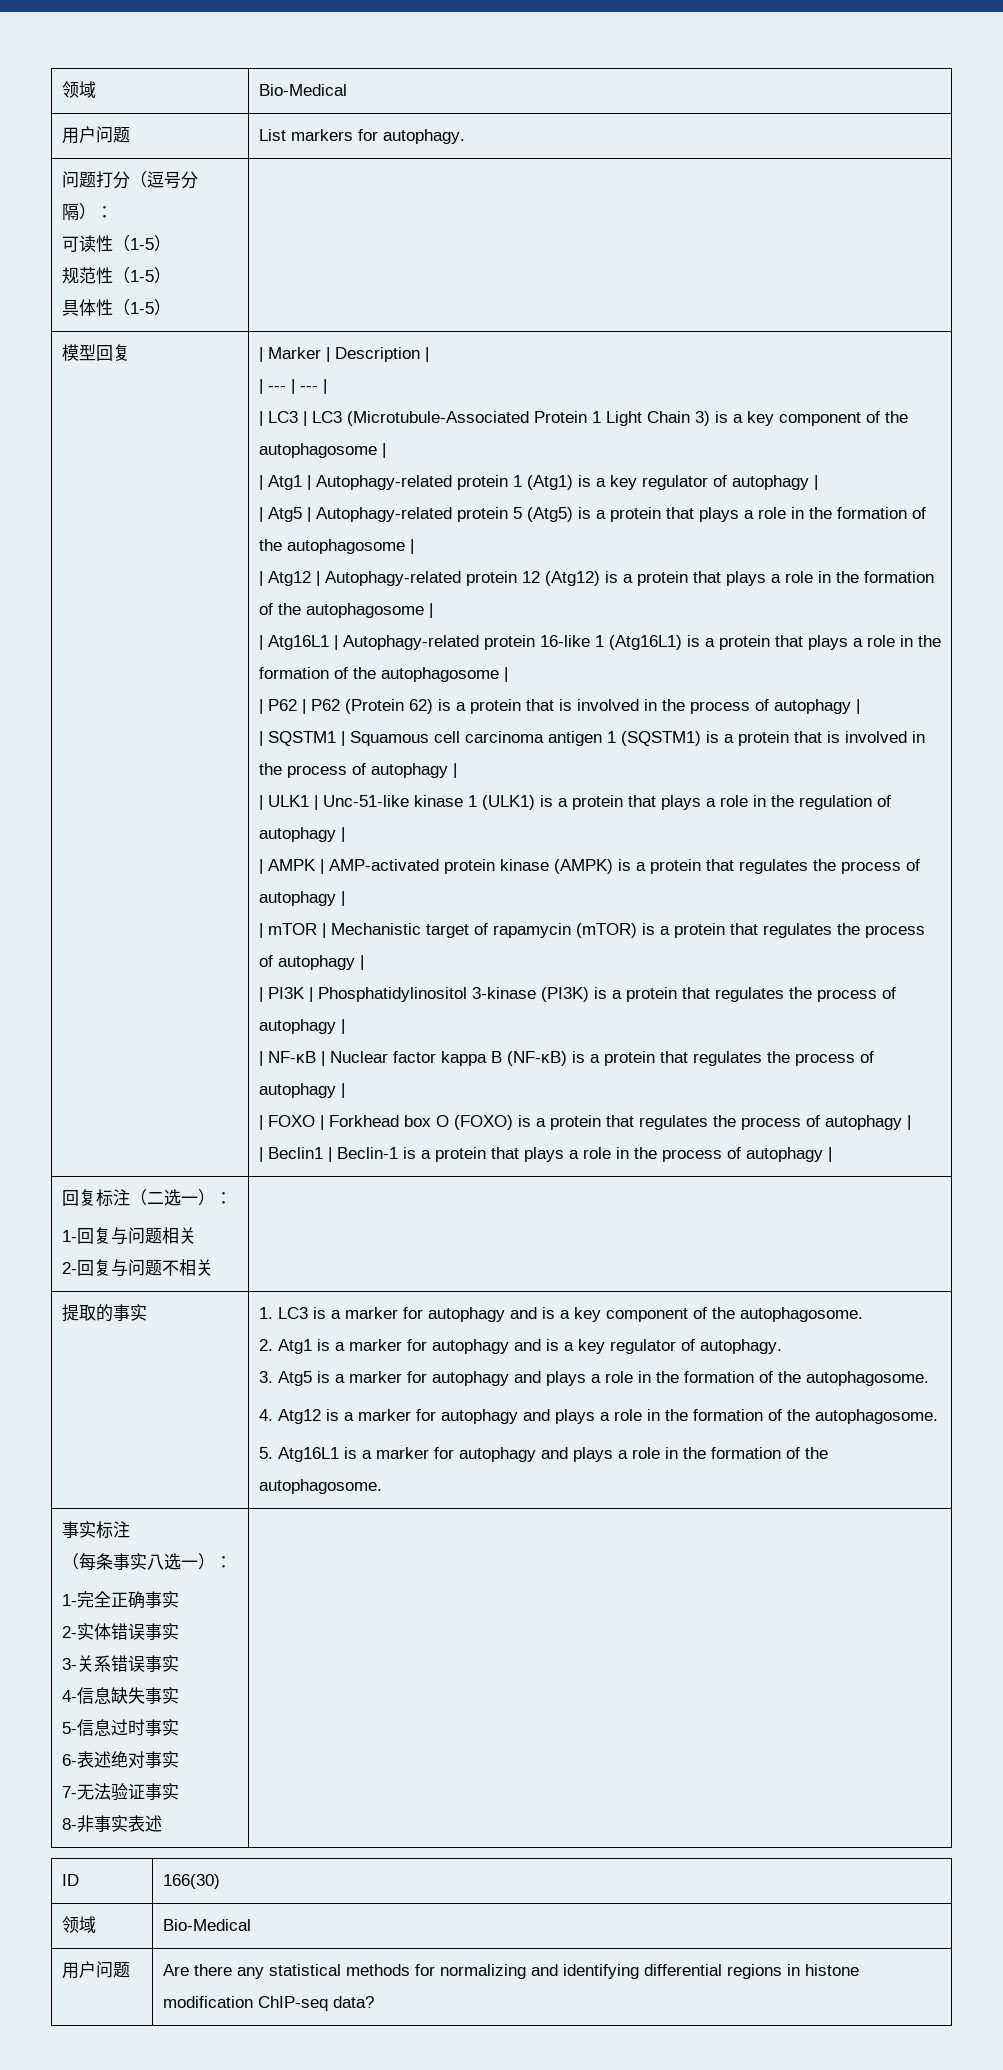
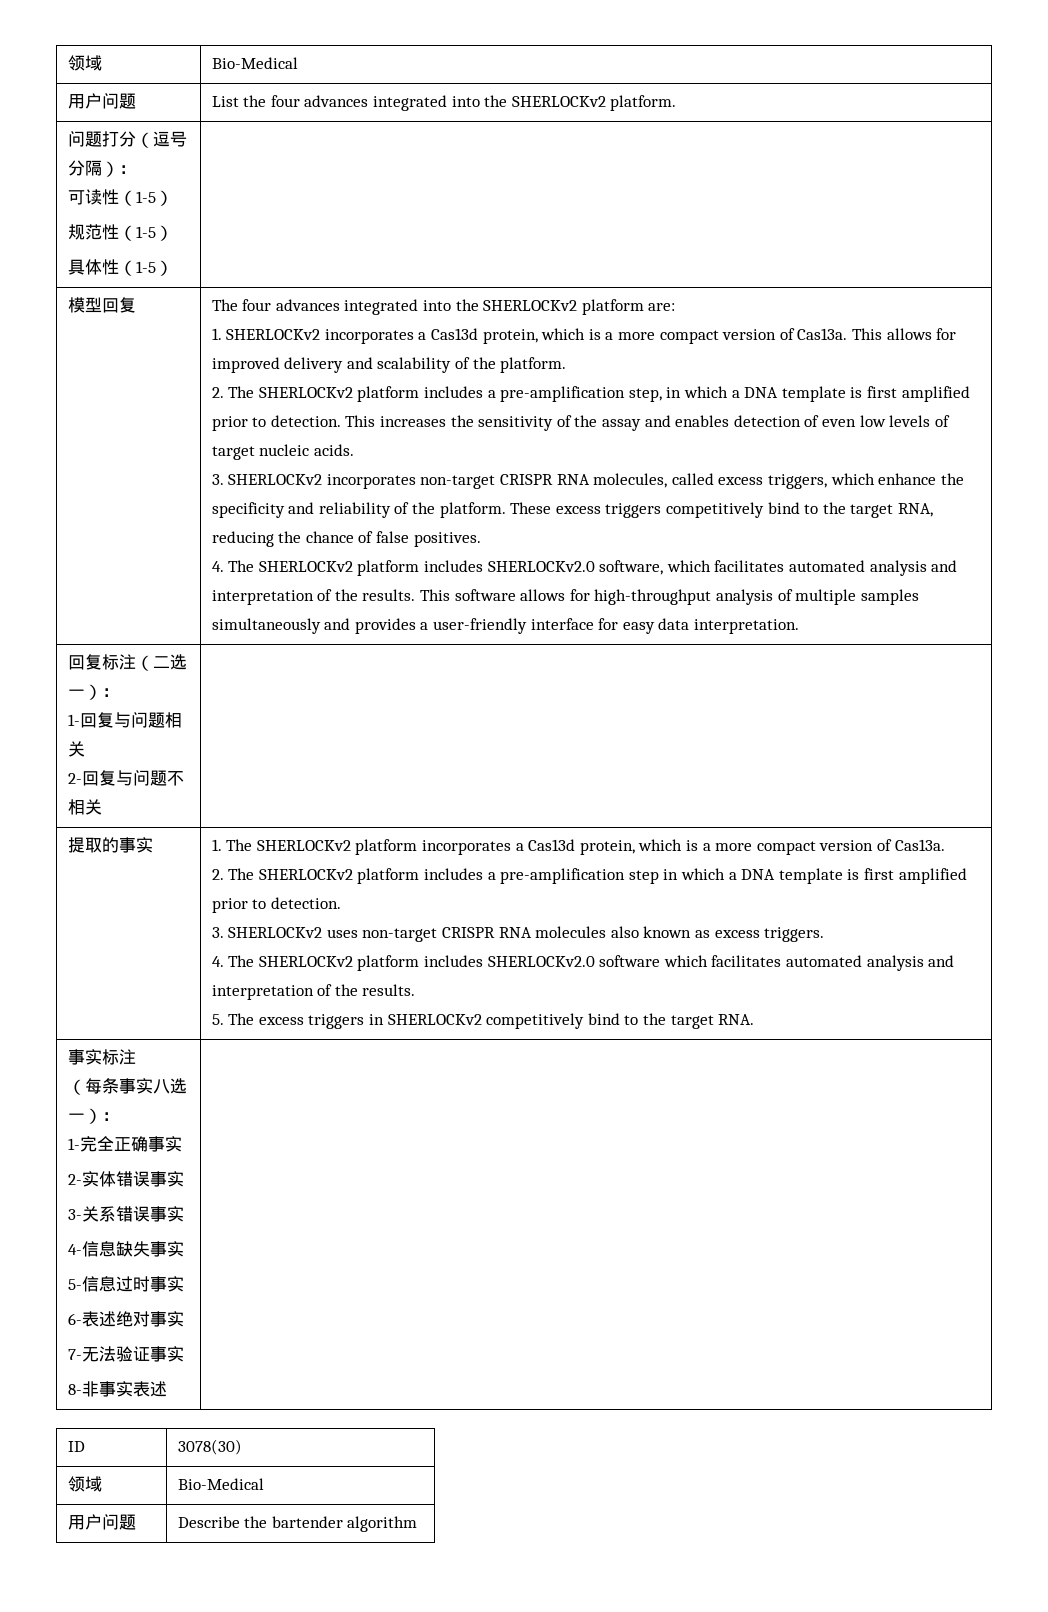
- 用户问题 | List markers for autophagy.
+ 用户问题 | List the four advances integrated into the SHERLOCKv2 platform.
- | Marker | Description |
- | --- | --- |
- | LC3 | LC3 (Microtubule-Associated Protein 1 Light Chain 3) is a key component of the autophagosome |
- | Atg1 | Autophagy-related protein 1 (Atg1) is a key regulator of autophagy |
- | Atg5 | Autophagy-related protein 5 (Atg5) is a protein that plays a role in the formation of the autophagosome |
- | Atg12 | Autophagy-related protein 12 (Atg12) is a protein that plays a role in the formation of the autophagosome |
- | Atg16L1 | Autophagy-related protein 16-like 1 (Atg16L1) is a protein that plays a role in the formation of the autophagosome |
- | P62 | P62 (Protein 62) is a protein that is involved in the process of autophagy |
- | SQSTM1 | Squamous cell carcinoma antigen 1 (SQSTM1) is a protein that is involved in the process of autophagy |
- | ULK1 | Unc-51-like kinase 1 (ULK1) is a protein that plays a role in the regulation of autophagy |
- | AMPK | AMP-activated protein kinase (AMPK) is a protein that regulates the process of autophagy |
- | mTOR | Mechanistic target of rapamycin (mTOR) is a protein that regulates the process of autophagy |
- | PI3K | Phosphatidylinositol 3-kinase (PI3K) is a protein that regulates the process of autophagy |
- | NF-κB | Nuclear factor kappa B (NF-κB) is a protein that regulates the process of autophagy |
- | FOXO | Forkhead box O (FOXO) is a protein that regulates the process of autophagy |
- | Beclin1 | Beclin-1 is a protein that plays a role in the process of autophagy |
+ The four advances integrated into the SHERLOCKv2 platform are:
+ 1. SHERLOCKv2 incorporates a Cas13d protein, which is a more compact version of Cas13a. This allows for improved delivery and scalability of the platform.
+ 2. The SHERLOCKv2 platform includes a pre-amplification step, in which a DNA template is first amplified prior to detection. This increases the sensitivity of the assay and enables detection of even low levels of target nucleic acids.
+ 3. SHERLOCKv2 incorporates non-target CRISPR RNA molecules, called excess triggers, which enhance the specificity and reliability of the platform. These excess triggers competitively bind to the target RNA, reducing the chance of false positives.
+ 4. The SHERLOCKv2 platform includes SHERLOCKv2.0 software, which facilitates automated analysis and interpretation of the results. This software allows for high-throughput analysis of multiple samples simultaneously and provides a user-friendly interface for easy data interpretation.
- 1. LC3 is a marker for autophagy and is a key component of the autophagosome.
- 2. Atg1 is a marker for autophagy and is a key regulator of autophagy.
- 3. Atg5 is a marker for autophagy and plays a role in the formation of the autophagosome.
- 4. Atg12 is a marker for autophagy and plays a role in the formation of the autophagosome.
- 5. Atg16L1 is a marker for autophagy and plays a role in the formation of the autophagosome.
+ 1. The SHERLOCKv2 platform incorporates a Cas13d protein, which is a more compact version of Cas13a.
+ 2. The SHERLOCKv2 platform includes a pre-amplification step in which a DNA template is first amplified prior to detection.
+ 3. SHERLOCKv2 uses non-target CRISPR RNA molecules also known as excess triggers.
+ 4. The SHERLOCKv2 platform includes SHERLOCKv2.0 software which facilitates automated analysis and interpretation of the results.
+ 5. The excess triggers in SHERLOCKv2 competitively bind to the target RNA.
- ID | 166(30)
+ ID | 3078(30)
  领域 | Bio-Medical
- 用户问题 | Are there any statistical methods for normalizing and identifying differential regions in histone modification ChIP-seq data?
+ 用户问题 | Describe the bartender algorithm

